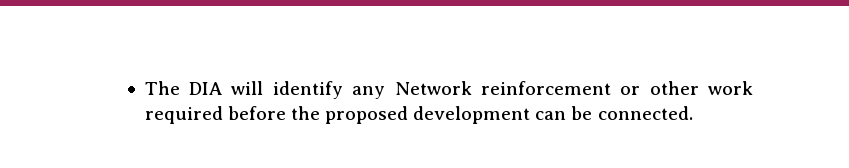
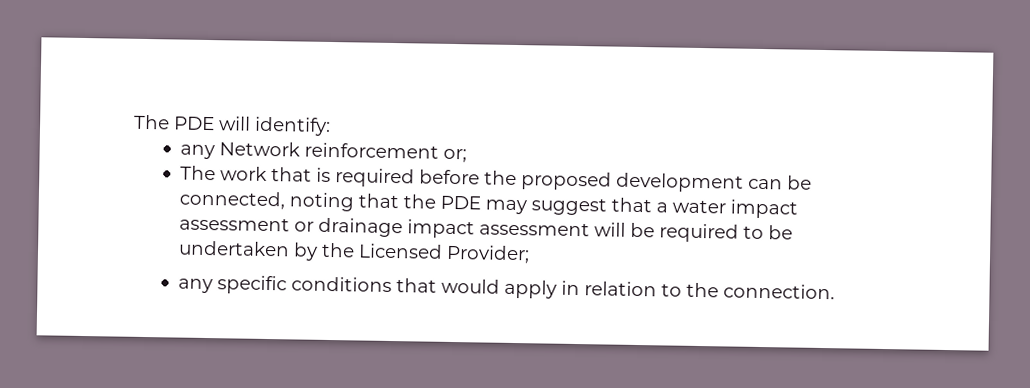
- The DIA will identify any Network reinforcement or other work required before the proposed development can be connected.
+ The PDE will identify:
+ any Network reinforcement or;
+ The work that is required before the proposed development can be connected, noting that the PDE may suggest that a water impact assessment or drainage impact assessment will be required to be undertaken by the Licensed Provider;
+ any specific conditions that would apply in relation to the connection.

